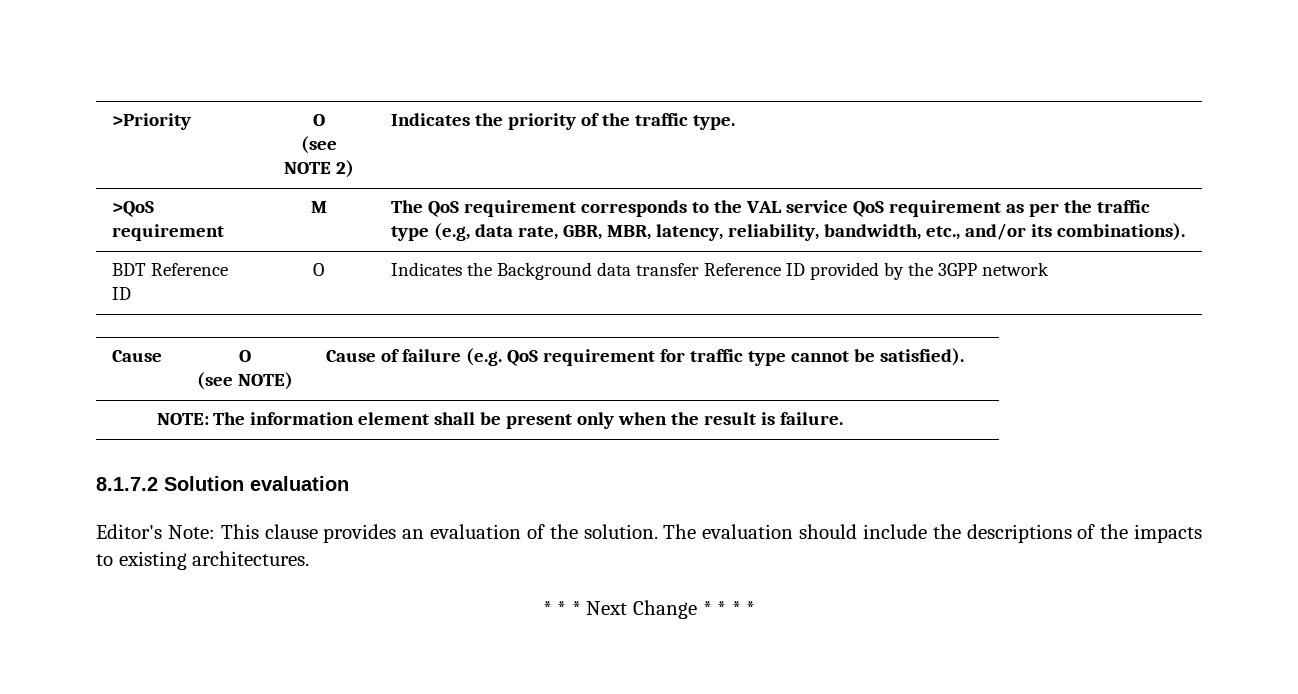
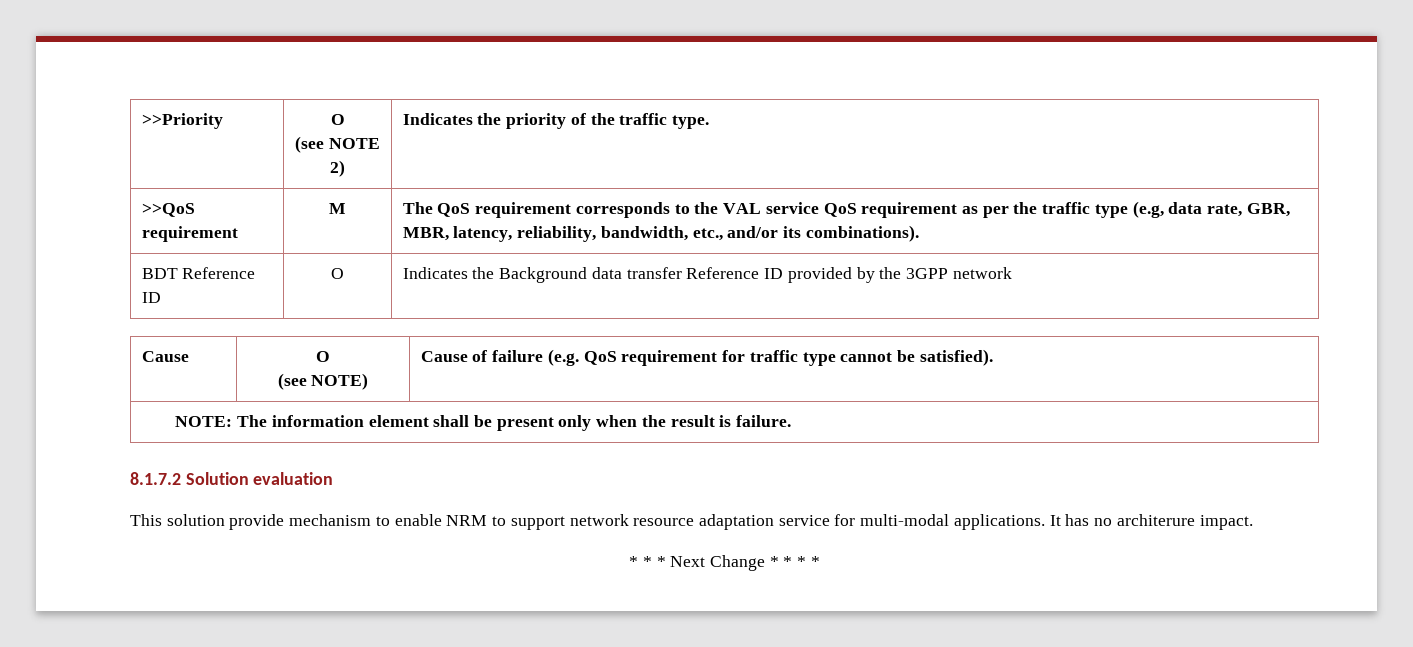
- >Priority | O
+ >>Priority | O
- >QoS requirement | M | The QoS requirement corresponds to the VAL service QoS requirement as per the traffic type (e.g, data rate, GBR, MBR, latency, reliability, bandwidth, etc., and/or its combinations).
+ >>QoS requirement | M | The QoS requirement corresponds to the VAL service QoS requirement as per the traffic type (e.g, data rate, GBR, MBR, latency, reliability, bandwidth, etc., and/or its combinations).
- Editor's Note: This clause provides an evaluation of the solution. The evaluation should include the descriptions of the impacts to existing architectures.
+ This solution provide mechanism to enable NRM to support network resource adaptation service for multi-modal applications. It has no architerure impact.

